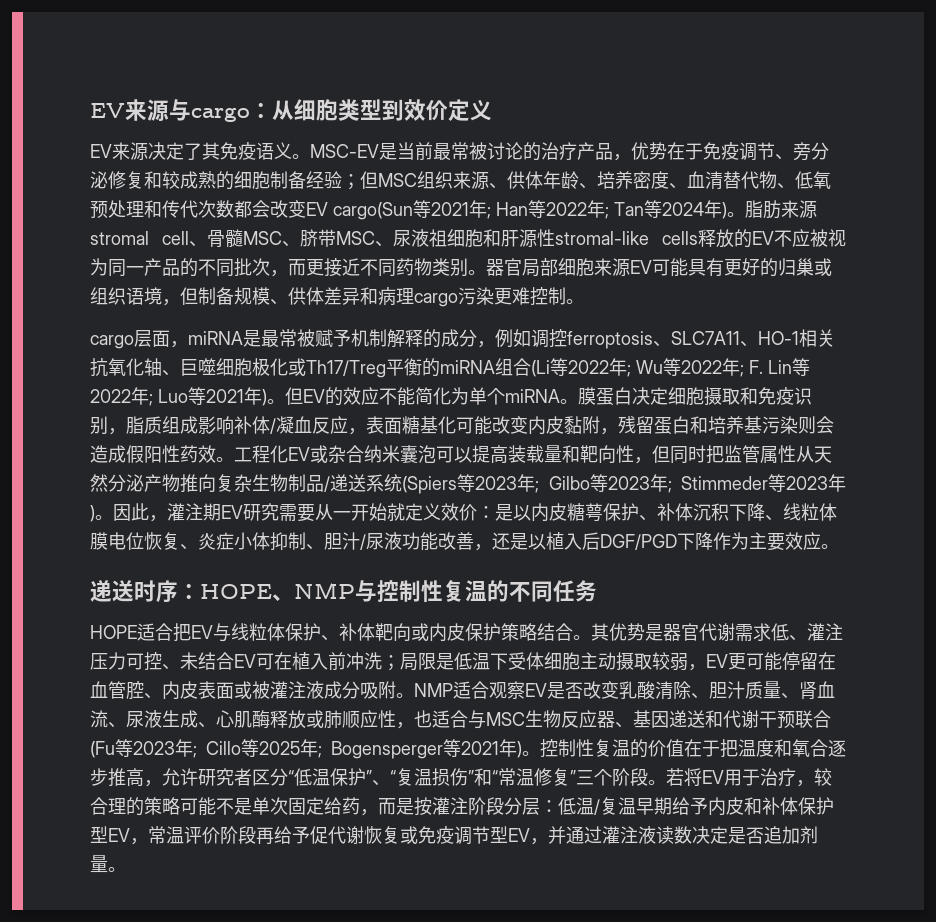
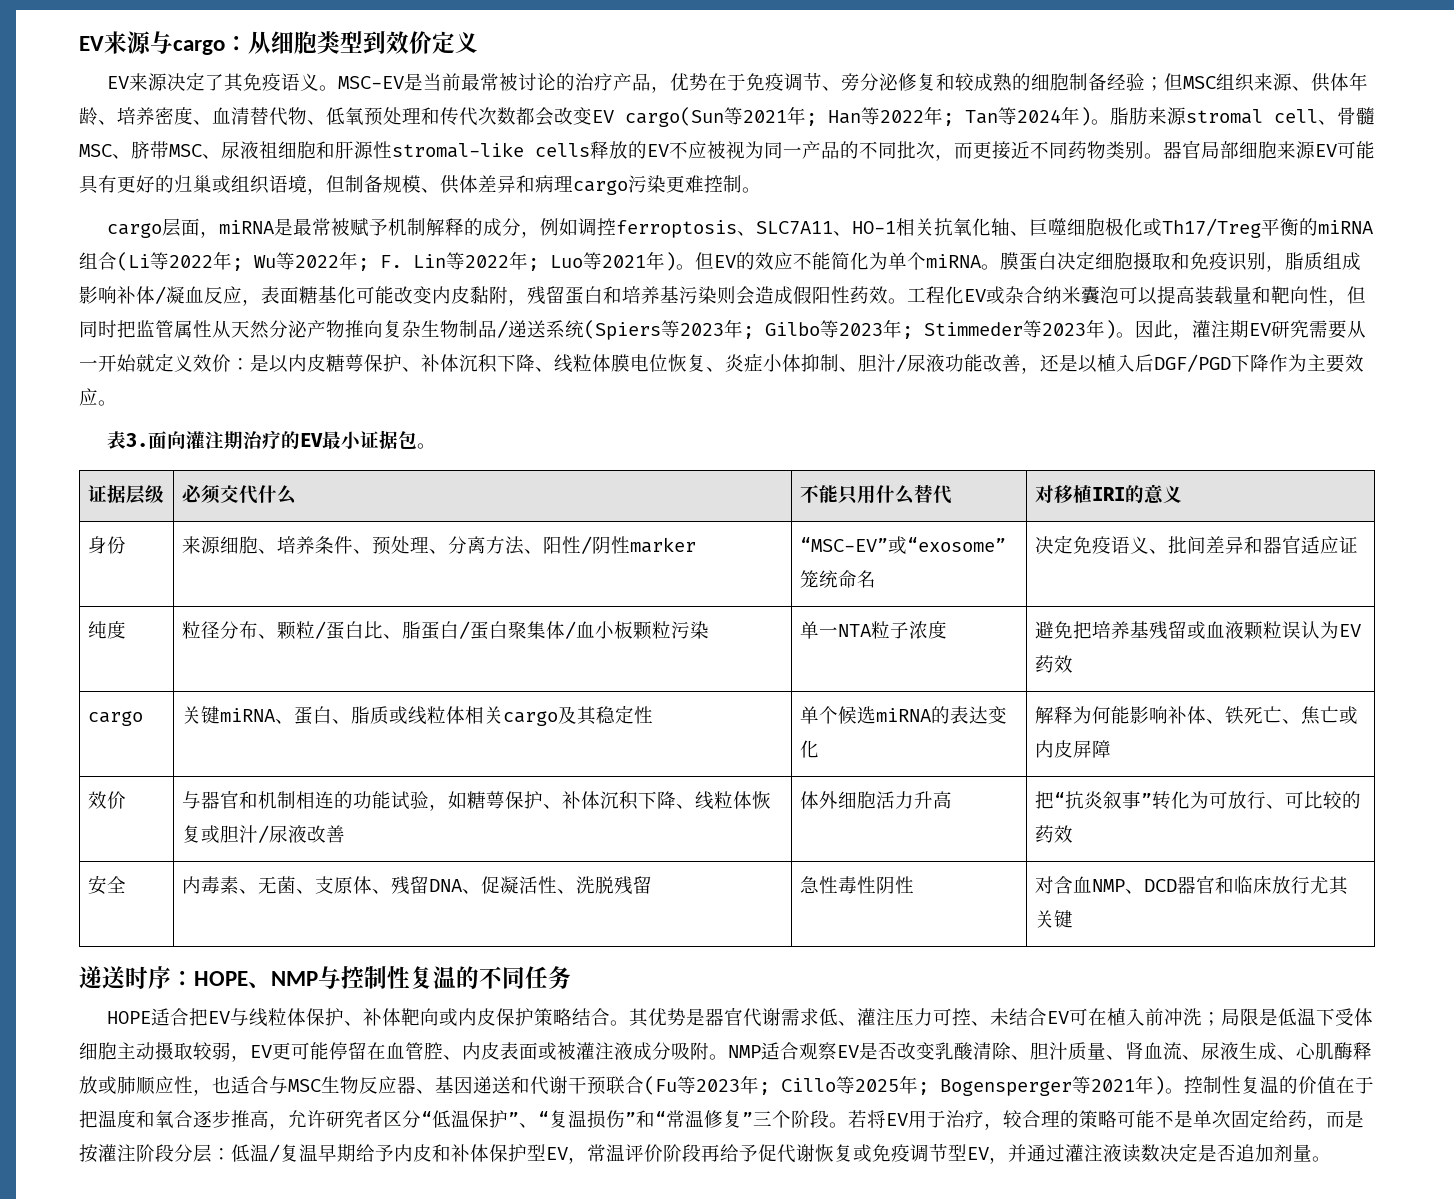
+ 表3.面向灌注期治疗的EV最小证据包。
+ 证据层级 | 必须交代什么 | 不能只用什么替代 | 对移植IRI的意义
+ 身份 | 来源细胞、培养条件、预处理、分离方法、阳性/阴性marker | “MSC-EV”或“exosome”笼统命名 | 决定免疫语义、批间差异和器官适应证
+ 纯度 | 粒径分布、颗粒/蛋白比、脂蛋白/蛋白聚集体/血小板颗粒污染 | 单一NTA粒子浓度 | 避免把培养基残留或血液颗粒误认为EV药效
+ cargo | 关键miRNA、蛋白、脂质或线粒体相关cargo及其稳定性 | 单个候选miRNA的表达变化 | 解释为何能影响补体、铁死亡、焦亡或内皮屏障
+ 效价 | 与器官和机制相连的功能试验，如糖萼保护、补体沉积下降、线粒体恢复或胆汁/尿液改善 | 体外细胞活力升高 | 把“抗炎叙事”转化为可放行、可比较的药效
+ 安全 | 内毒素、无菌、支原体、残留DNA、促凝活性、洗脱残留 | 急性毒性阴性 | 对含血NMP、DCD器官和临床放行尤其关键

